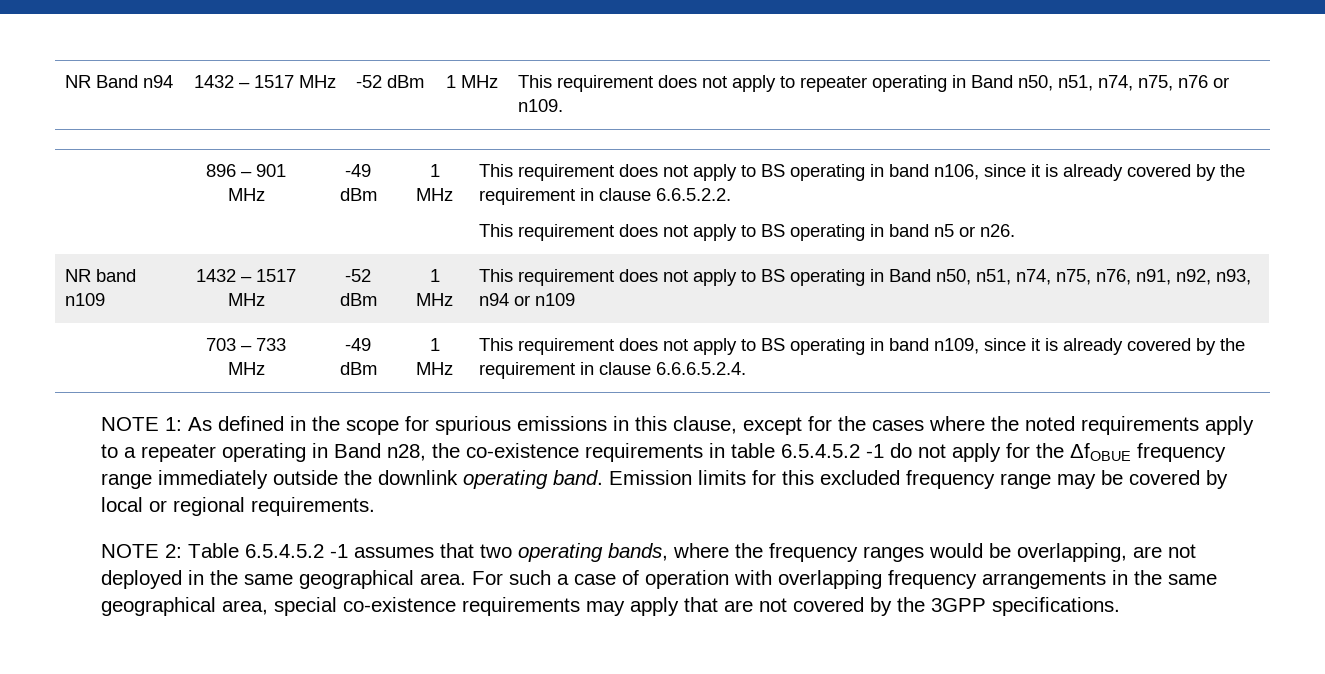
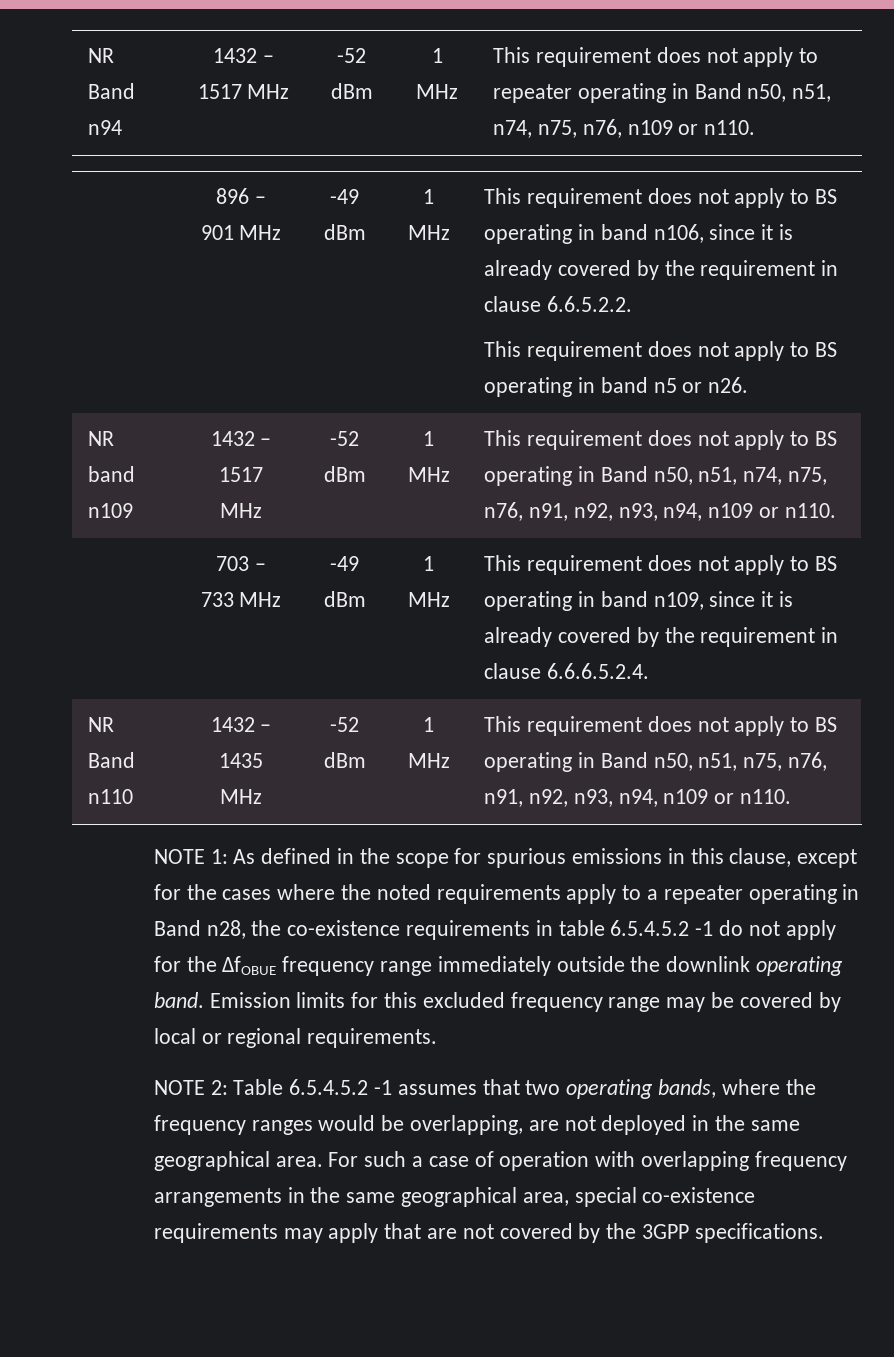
- NR Band n94 | 1432 – 1517 MHz | -52 dBm | 1 MHz | This requirement does not apply to repeater operating in Band n50, n51, n74, n75, n76 or n109.
+ NR Band n94 | 1432 – 1517 MHz | -52 dBm | 1 MHz | This requirement does not apply to repeater operating in Band n50, n51, n74, n75, n76, n109 or n110.
- NR band n109 | 1432 – 1517 MHz | -52 dBm | 1 MHz | This requirement does not apply to BS operating in Band n50, n51, n74, n75, n76, n91, n92, n93, n94 or n109
+ NR band n109 | 1432 – 1517 MHz | -52 dBm | 1 MHz | This requirement does not apply to BS operating in Band n50, n51, n74, n75, n76, n91, n92, n93, n94, n109 or n110.
+ NR Band n110 | 1432 – 1435 MHz | -52 dBm | 1 MHz | This requirement does not apply to BS operating in Band n50, n51, n75, n76, n91, n92, n93, n94, n109 or n110.

